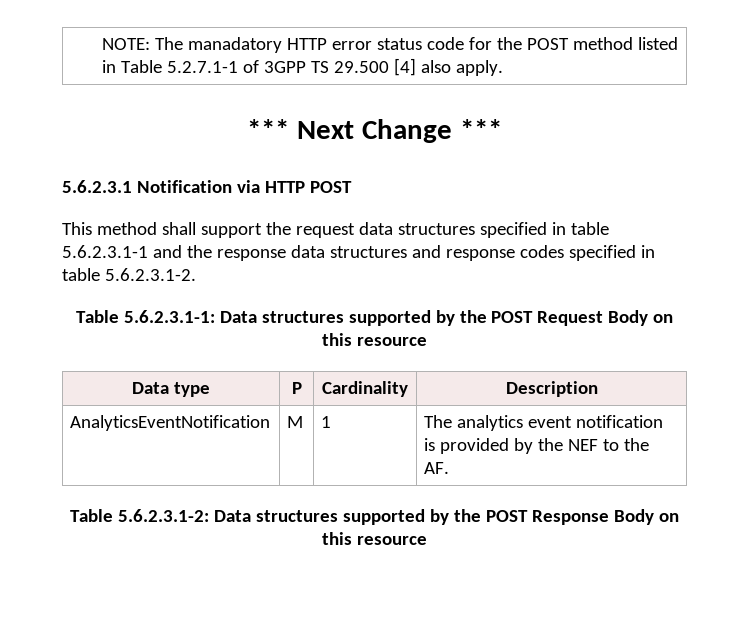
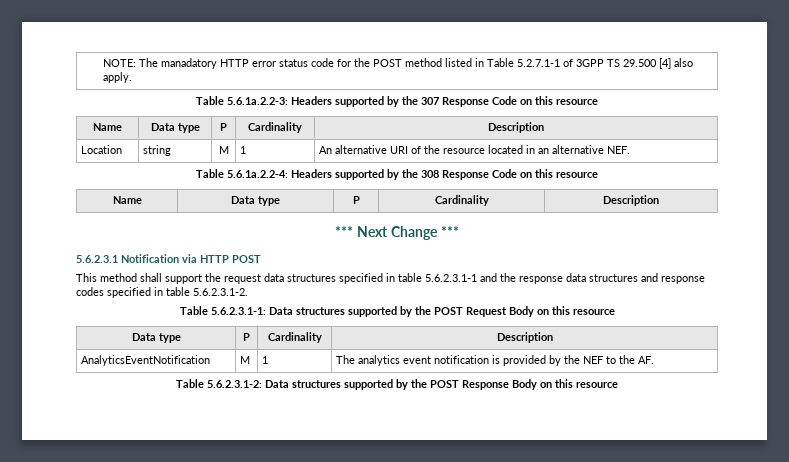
+ Table 5.6.1a.2.2-3: Headers supported by the 307 Response Code on this resource
+ Name | Data type | P | Cardinality | Description
+ Location | string | M | 1 | An alternative URI of the resource located in an alternative NEF.
+ Table 5.6.1a.2.2-4: Headers supported by the 308 Response Code on this resource
+ Name | Data type | P | Cardinality | Description

